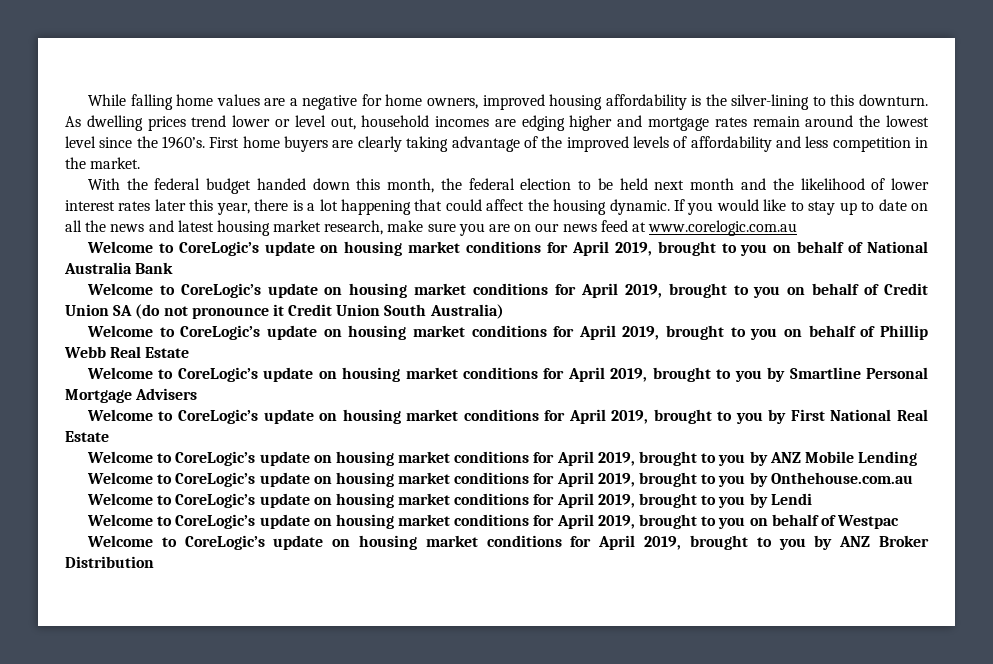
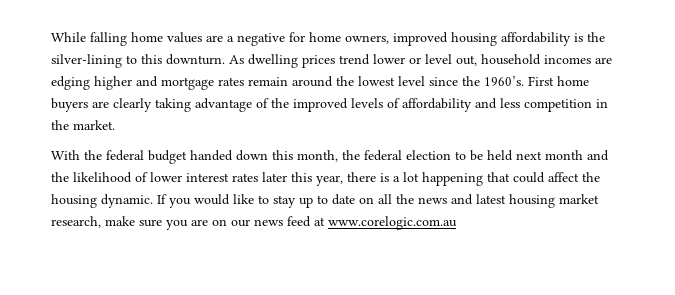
- Welcome to CoreLogic’s update on housing market conditions for April 2019, brought to you on behalf of National Australia Bank
- Welcome to CoreLogic’s update on housing market conditions for April 2019, brought to you on behalf of Credit Union SA (do not pronounce it Credit Union South Australia)
- Welcome to CoreLogic’s update on housing market conditions for April 2019, brought to you on behalf of Phillip Webb Real Estate
- Welcome to CoreLogic’s update on housing market conditions for April 2019, brought to you by Smartline Personal Mortgage Advisers
- Welcome to CoreLogic’s update on housing market conditions for April 2019, brought to you by First National Real Estate
- Welcome to CoreLogic’s update on housing market conditions for April 2019, brought to you by ANZ Mobile Lending
- Welcome to CoreLogic’s update on housing market conditions for April 2019, brought to you by Onthehouse.com.au
- Welcome to CoreLogic’s update on housing market conditions for April 2019, brought to you by Lendi
- Welcome to CoreLogic’s update on housing market conditions for April 2019, brought to you on behalf of Westpac
- Welcome to CoreLogic’s update on housing market conditions for April 2019, brought to you by ANZ Broker Distribution

